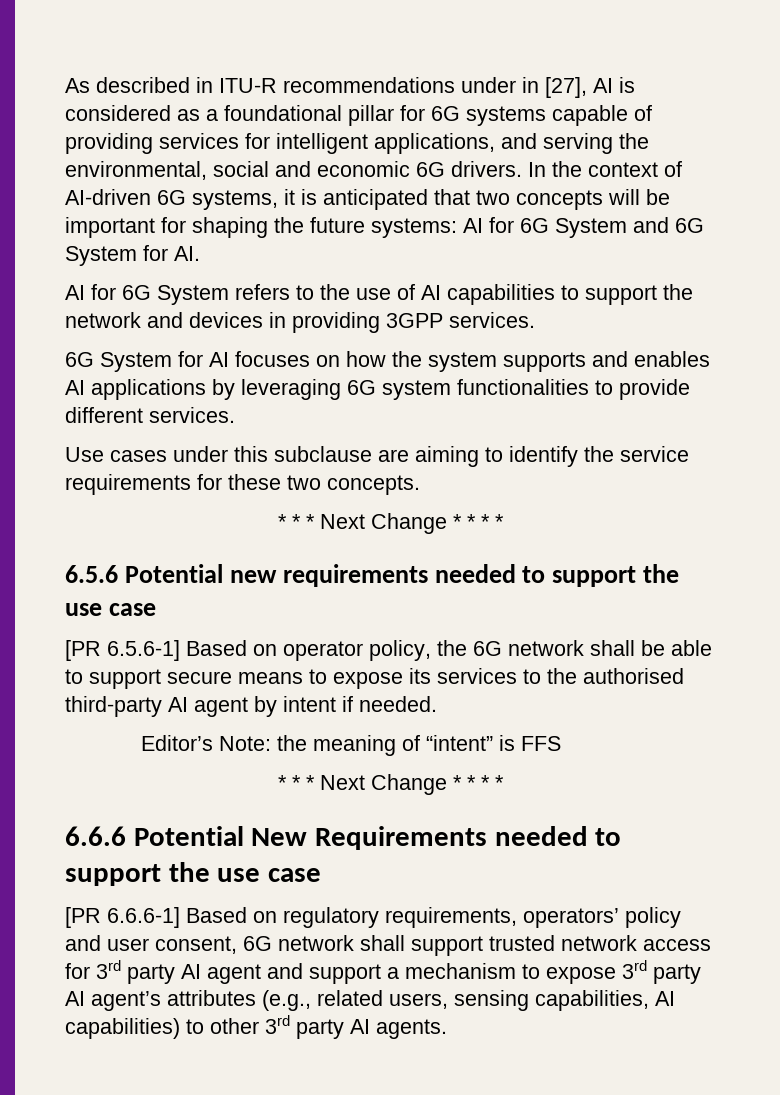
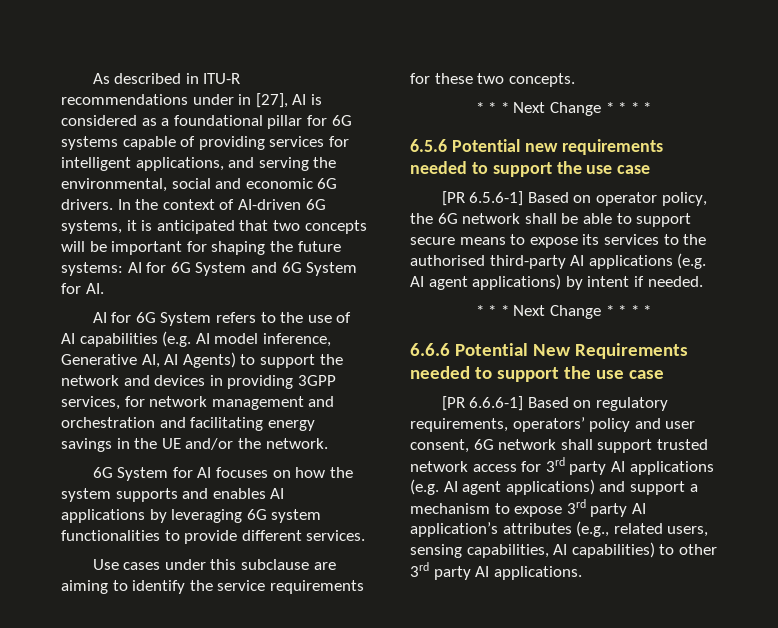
- AI for 6G System refers to the use of AI capabilities to support the network and devices in providing 3GPP services.
+ AI for 6G System refers to the use of AI capabilities (e.g. AI model inference, Generative AI, AI Agents) to support the network and devices in providing 3GPP services, for network management and orchestration and facilitating energy savings in the UE and/or the network.
- [PR 6.5.6-1] Based on operator policy, the 6G network shall be able to support secure means to expose its services to the authorised third-party AI agent by intent if needed.
+ [PR 6.5.6-1] Based on operator policy, the 6G network shall be able to support secure means to expose its services to the authorised third-party AI applications (e.g. AI agent applications) by intent if needed.
- Editor’s Note: the meaning of “intent” is FFS
- [PR 6.6.6-1] Based on regulatory requirements, operators’ policy and user consent, 6G network shall support trusted network access for 3rd party AI agent and support a mechanism to expose 3rd party AI agent’s attributes (e.g., related users, sensing capabilities, AI capabilities) to other 3rd party AI agents.
+ [PR 6.6.6-1] Based on regulatory requirements, operators’ policy and user consent, 6G network shall support trusted network access for 3rd party AI applications (e.g. AI agent applications) and support a mechanism to expose 3rd party AI application’s attributes (e.g., related users, sensing capabilities, AI capabilities) to other 3rd party AI applications.

